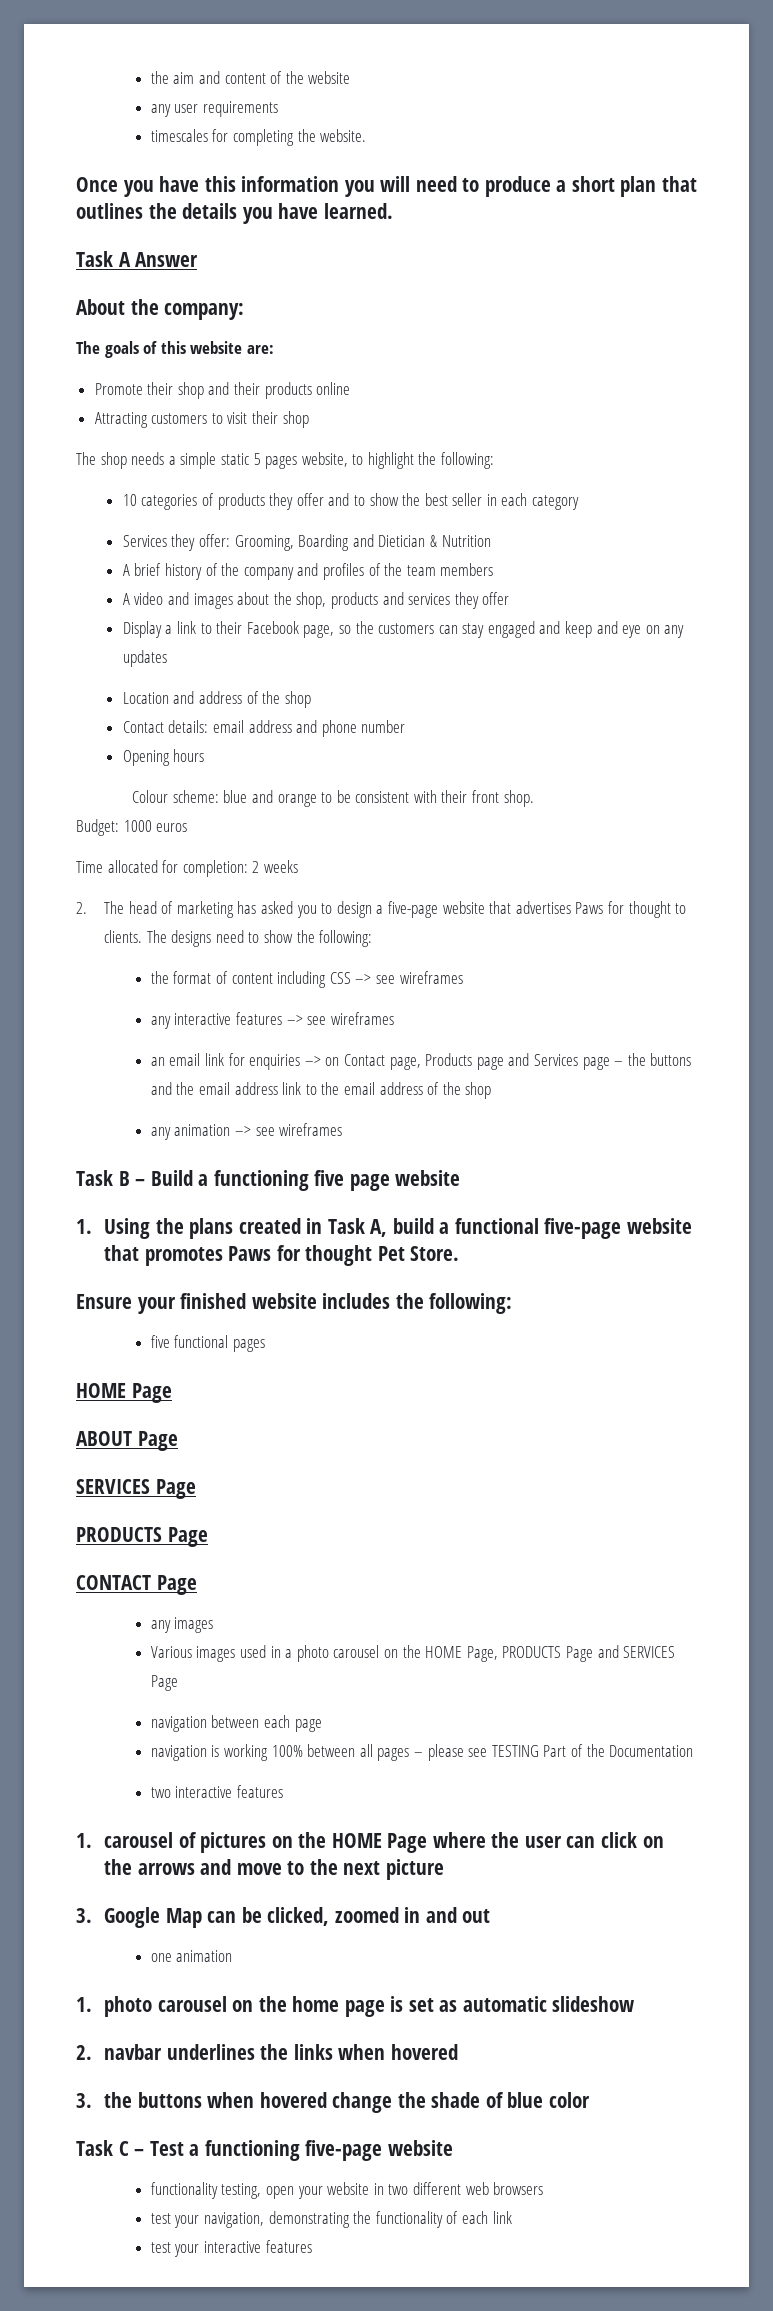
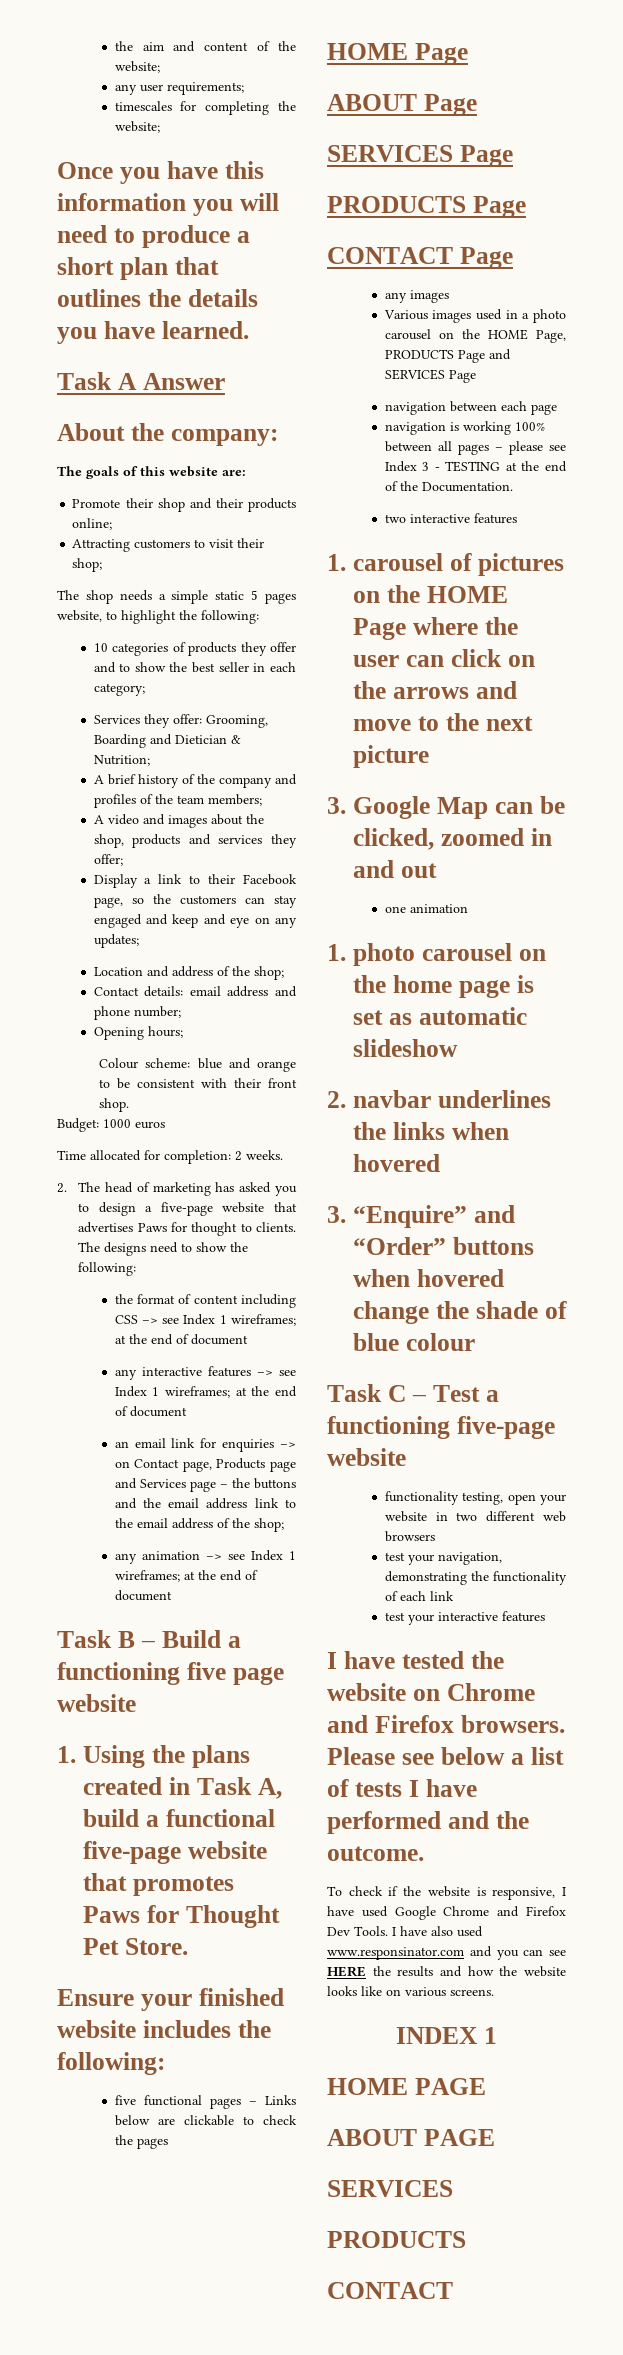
- the aim and content of the website
+ the aim and content of the website;
- any user requirements
+ any user requirements;
- timescales for completing the website.
+ timescales for completing the website;
- Promote their shop and their products online
+ Promote their shop and their products online;
- Attracting customers to visit their shop
+ Attracting customers to visit their shop;
- 10 categories of products they offer and to show the best seller in each category
+ 10 categories of products they offer and to show the best seller in each category;
- Services they offer: Grooming, Boarding and Dietician & Nutrition
+ Services they offer: Grooming, Boarding and Dietician & Nutrition;
- A brief history of the company and profiles of the team members
+ A brief history of the company and profiles of the team members;
- A video and images about the shop, products and services they offer
+ A video and images about the shop, products and services they offer;
- Display a link to their Facebook page, so the customers can stay engaged and keep and eye on any updates
+ Display a link to their Facebook page, so the customers can stay engaged and keep and eye on any updates;
- Location and address of the shop
+ Location and address of the shop;
- Contact details: email address and phone number
+ Contact details: email address and phone number;
- Opening hours
+ Opening hours;
- Time allocated for completion: 2 weeks
+ Time allocated for completion: 2 weeks.
- the format of content including CSS –> see wireframes
+ the format of content including CSS –> see Index 1 wireframes; at the end of document
- any interactive features –> see wireframes
+ any interactive features –> see Index 1 wireframes; at the end of document
- an email link for enquiries –> on Contact page, Products page and Services page – the buttons and the email address link to the email address of the shop
+ an email link for enquiries –> on Contact page, Products page and Services page – the buttons and the email address link to the email address of the shop;
- any animation –> see wireframes
+ any animation –> see Index 1 wireframes; at the end of document
- 1. Using the plans created in Task A, build a functional five-page website that promotes Paws for thought Pet Store.
+ 1. Using the plans created in Task A, build a functional five-page website that promotes Paws for Thought Pet Store.
- five functional pages
+ five functional pages – Links below are clickable to check the pages
- navigation is working 100% between all pages – please see TESTING Part of the Documentation
+ navigation is working 100% between all pages – please see Index 3 - TESTING at the end of the Documentation.
- 3. the buttons when hovered change the shade of blue color
+ 3. “Enquire” and “Order” buttons when hovered change the shade of blue colour
+ I have tested the website on Chrome and Firefox browsers. Please see below a list of tests I have performed and the outcome.
+ To check if the website is responsive, I have used Google Chrome and Firefox Dev Tools. I have also used www.responsinator.com and you can see HERE the results and how the website looks like on various screens.
+ INDEX 1
+ HOME PAGE
+ ABOUT PAGE
+ SERVICES
+ PRODUCTS
+ CONTACT

